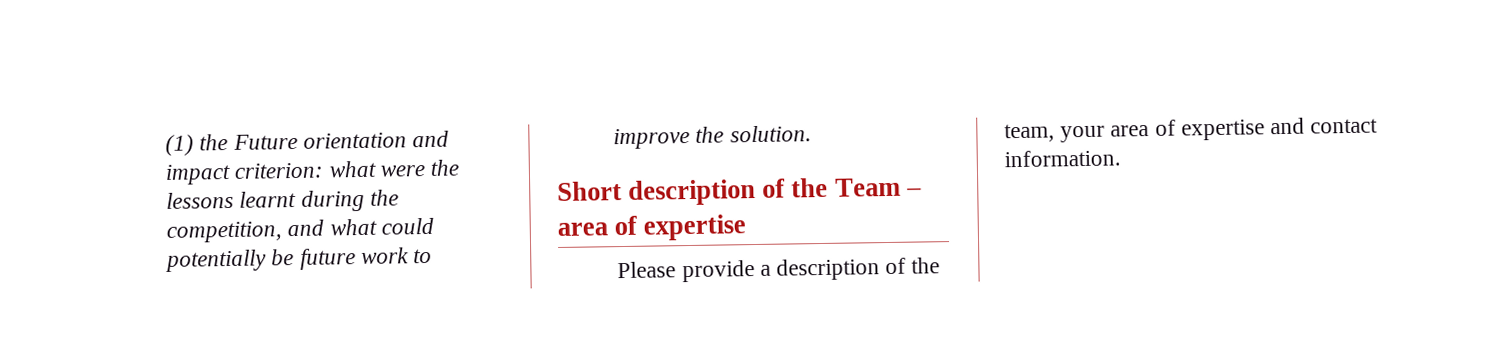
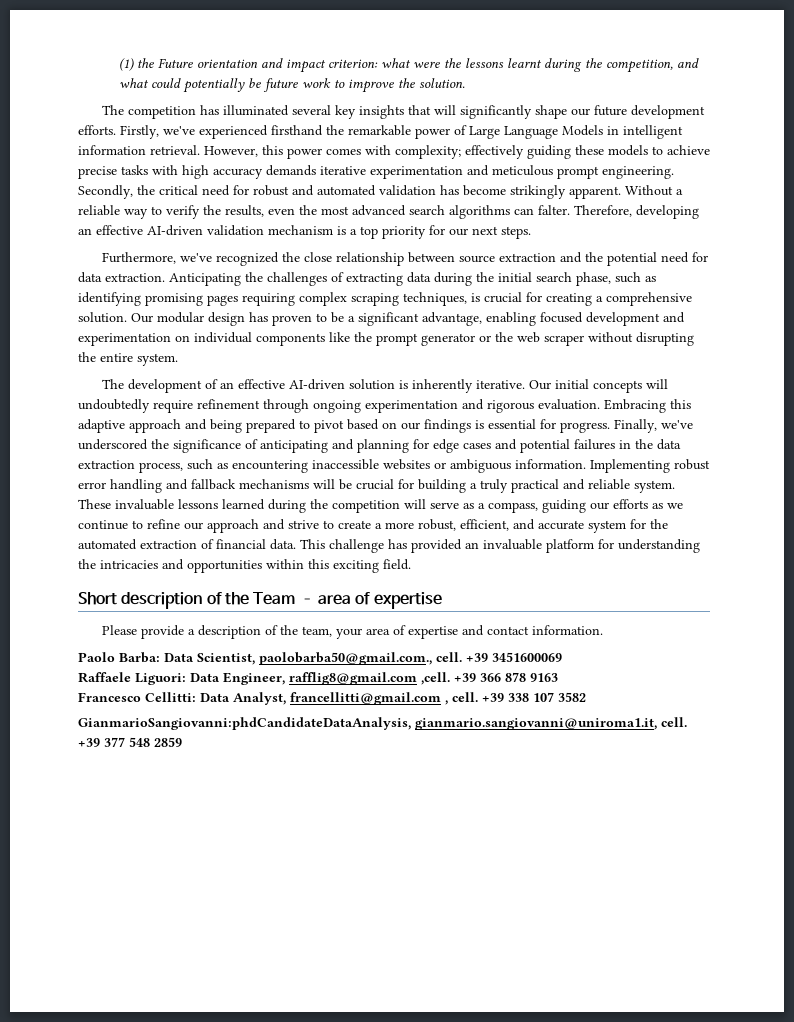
+ The competition has illuminated several key insights that will significantly shape our future development efforts. Firstly, we've experienced firsthand the remarkable power of Large Language Models in intelligent information retrieval. However, this power comes with complexity; effectively guiding these models to achieve precise tasks with high accuracy demands iterative experimentation and meticulous prompt engineering. Secondly, the critical need for robust and automated validation has become strikingly apparent. Without a reliable way to verify the results, even the most advanced search algorithms can falter. Therefore, developing an effective AI-driven validation mechanism is a top priority for our next steps.
+ Furthermore, we've recognized the close relationship between source extraction and the potential need for data extraction. Anticipating the challenges of extracting data during the initial search phase, such as identifying promising pages requiring complex scraping techniques, is crucial for creating a comprehensive solution. Our modular design has proven to be a significant advantage, enabling focused development and experimentation on individual components like the prompt generator or the web scraper without disrupting the entire system.
+ The development of an effective AI-driven solution is inherently iterative. Our initial concepts will undoubtedly require refinement through ongoing experimentation and rigorous evaluation. Embracing this adaptive approach and being prepared to pivot based on our findings is essential for progress. Finally, we've underscored the significance of anticipating and planning for edge cases and potential failures in the data extraction process, such as encountering inaccessible websites or ambiguous information. Implementing robust error handling and fallback mechanisms will be crucial for building a truly practical and reliable system. These invaluable lessons learned during the competition will serve as a compass, guiding our efforts as we continue to refine our approach and strive to create a more robust, efficient, and accurate system for the automated extraction of financial data. This challenge has provided an invaluable platform for understanding the intricacies and opportunities within this exciting field.
+ Paolo Barba: Data Scientist, paolobarba50@gmail.com., cell. +39 3451600069
+ Raffaele Liguori: Data Engineer, rafflig8@gmail.com ,cell. +39 366 878 9163
+ Francesco Cellitti: Data Analyst, francellitti@gmail.com , cell. +39 338 107 3582
+ GianmarioSangiovanni:phdCandidateDataAnalysis, gianmario.sangiovanni@uniroma1.it, cell. +39 377 548 2859

